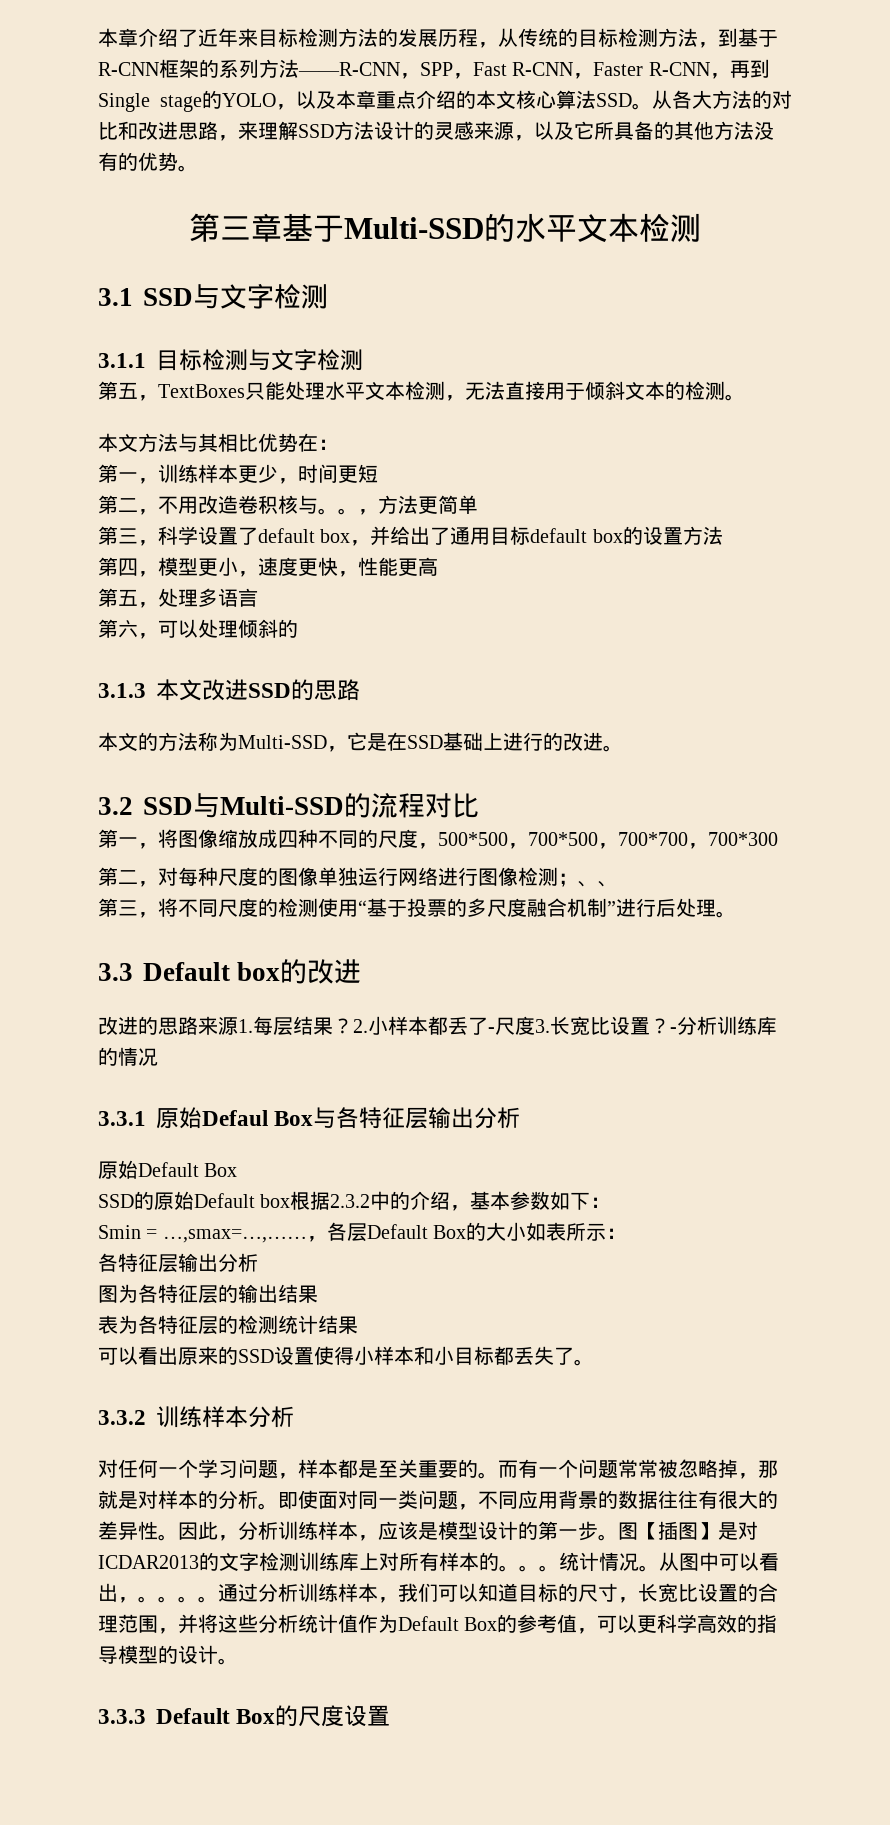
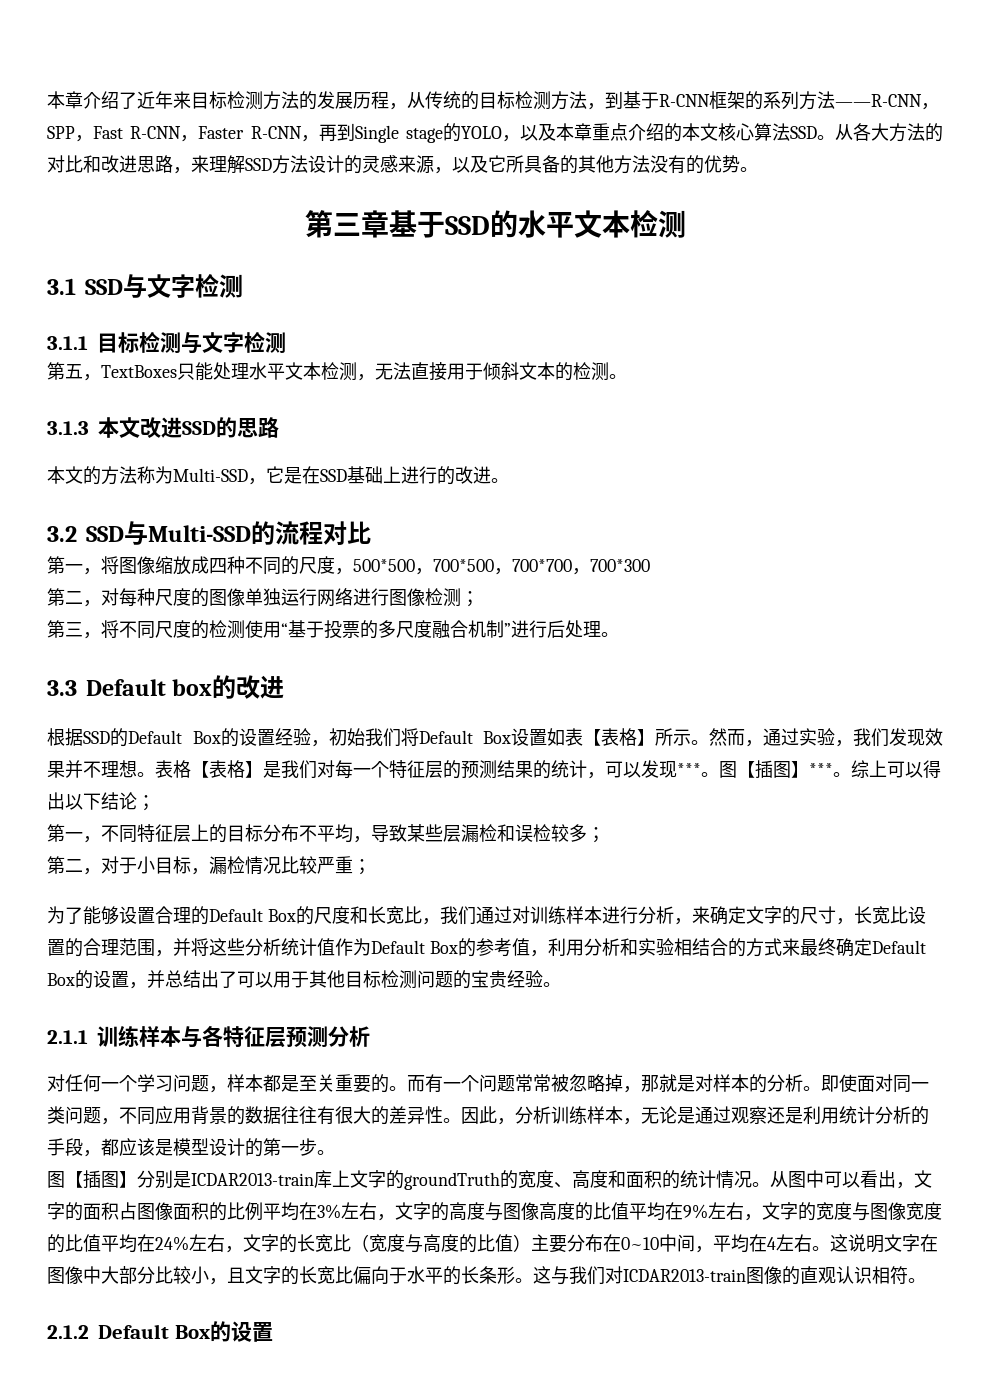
- 第三章基于Multi-SSD的水平文本检测
+ 第三章基于SSD的水平文本检测
- 本文方法与其相比优势在：
- 第一，训练样本更少，时间更短
- 第二，不用改造卷积核与。。，方法更简单
- 第三，科学设置了default box，并给出了通用目标default box的设置方法
- 第四，模型更小，速度更快，性能更高
- 第五，处理多语言
- 第六，可以处理倾斜的
- 第二，对每种尺度的图像单独运行网络进行图像检测；、、
+ 第二，对每种尺度的图像单独运行网络进行图像检测；
- 改进的思路来源1.每层结果？2.小样本都丢了-尺度3.长宽比设置？-分析训练库的情况
- 3.3.1原始Defaul Box与各特征层输出分析
- 原始Default Box
- SSD的原始Default box根据2.3.2中的介绍，基本参数如下：
- Smin = …,smax=…,……，各层Default Box的大小如表所示：
- 各特征层输出分析
- 图为各特征层的输出结果
- 表为各特征层的检测统计结果
- 可以看出原来的SSD设置使得小样本和小目标都丢失了。
- 3.3.2训练样本分析
+ 根据SSD的Default Box的设置经验，初始我们将Default Box设置如表【表格】所示。然而，通过实验，我们发现效果并不理想。表格【表格】是我们对每一个特征层的预测结果的统计，可以发现***。图【插图】***。综上可以得出以下结论；
+ 第一，不同特征层上的目标分布不平均，导致某些层漏检和误检较多；
+ 第二，对于小目标，漏检情况比较严重；
+ 为了能够设置合理的Default Box的尺度和长宽比，我们通过对训练样本进行分析，来确定文字的尺寸，长宽比设置的合理范围，并将这些分析统计值作为Default Box的参考值，利用分析和实验相结合的方式来最终确定Default Box的设置，并总结出了可以用于其他目标检测问题的宝贵经验。
+ 2.1.1训练样本与各特征层预测分析
- 因此，分析训练样本，应该是模型设计的第一步。图【插图】是对ICDAR2013的文字检测训练库上对所有样本的。。。统计情况。
+ 因此，分析训练样本，无论是通过观察还是利用统计分析的手段，都应该是模型设计的第一步。
+ 图【插图】分别是ICDAR2013-train库上文字的groundTruth的宽度、高度和面积的统计情况。
- 从图中可以看出，。。。。通过分析训练样本，我们可以知道目标的尺寸，长宽比设置的合理范围，并将这些分析统计值作为Default Box的参考值，可以更科学高效的指导模型的设计。
- 3.3.3 Default Box的尺度设置
+ 从图中可以看出，文字的面积占图像面积的比例平均在3%左右，文字的高度与图像高度的比值平均在9%左右，文字的宽度与图像宽度的比值平均在24%左右，文字的长宽比（宽度与高度的比值）主要分布在0~10中间，平均在4左右。这说明文字在图像中大部分比较小，且文字的长宽比偏向于水平的长条形。这与我们对ICDAR2013-train图像的直观认识相符。
+ 2.1.2 Default Box的设置

